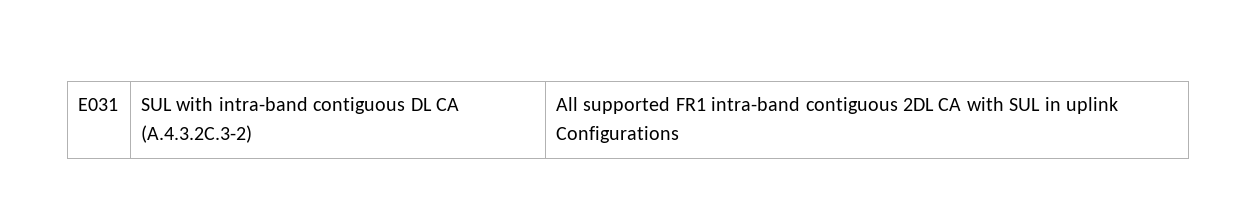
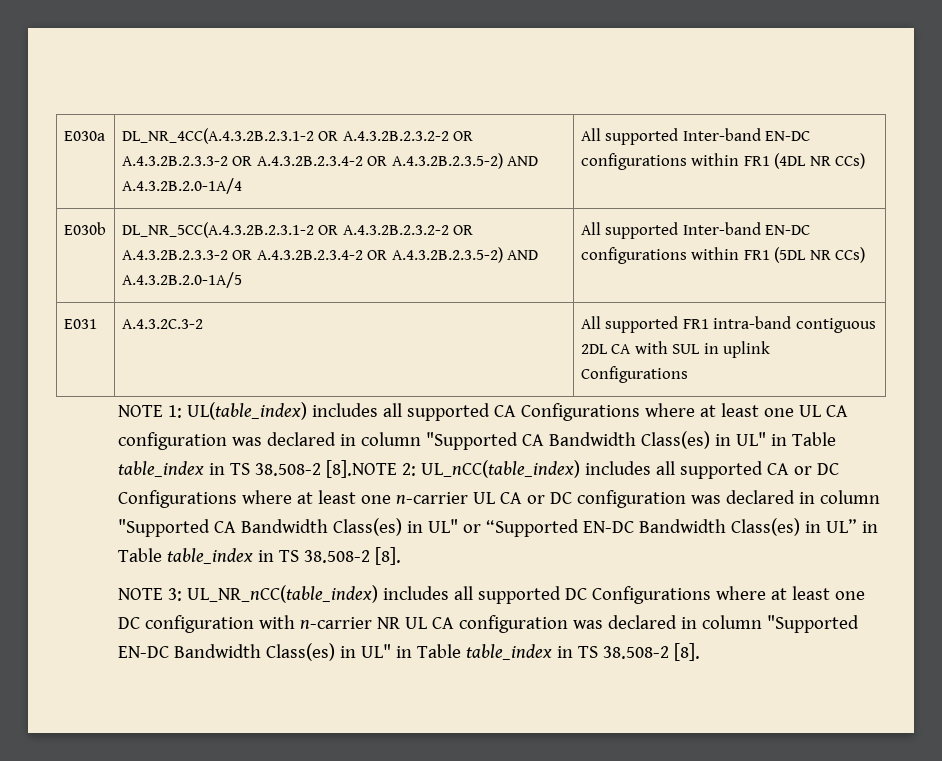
- E031 | SUL with intra-band contiguous DL CA (A.4.3.2C.3-2) | All supported FR1 intra-band contiguous 2DL CA with SUL in uplink Configurations
+ E030a | DL_NR_4CC(A.4.3.2B.2.3.1-2 OR A.4.3.2B.2.3.2-2 OR A.4.3.2B.2.3.3-2 OR A.4.3.2B.2.3.4-2 OR A.4.3.2B.2.3.5-2) AND A.4.3.2B.2.0-1A/4 | All supported Inter-band EN-DC configurations within FR1 (4DL NR CCs)
+ E030b | DL_NR_5CC(A.4.3.2B.2.3.1-2 OR A.4.3.2B.2.3.2-2 OR A.4.3.2B.2.3.3-2 OR A.4.3.2B.2.3.4-2 OR A.4.3.2B.2.3.5-2) AND A.4.3.2B.2.0-1A/5 | All supported Inter-band EN-DC configurations within FR1 (5DL NR CCs)
+ E031 | A.4.3.2C.3-2 | All supported FR1 intra-band contiguous 2DL CA with SUL in uplink Configurations
+ NOTE 1: UL(table_index) includes all supported CA Configurations where at least one UL CA configuration was declared in column "Supported CA Bandwidth Class(es) in UL" in Table table_index in TS 38.508-2 [8].NOTE 2: UL_nCC(table_index) includes all supported CA or DC Configurations where at least one n-carrier UL CA or DC configuration was declared in column "Supported CA Bandwidth Class(es) in UL" or “Supported EN-DC Bandwidth Class(es) in UL” in Table table_index in TS 38.508-2 [8].
+ NOTE 3: UL_NR_nCC(table_index) includes all supported DC Configurations where at least one DC configuration with n-carrier NR UL CA configuration was declared in column "Supported EN-DC Bandwidth Class(es) in UL" in Table table_index in TS 38.508-2 [8].

